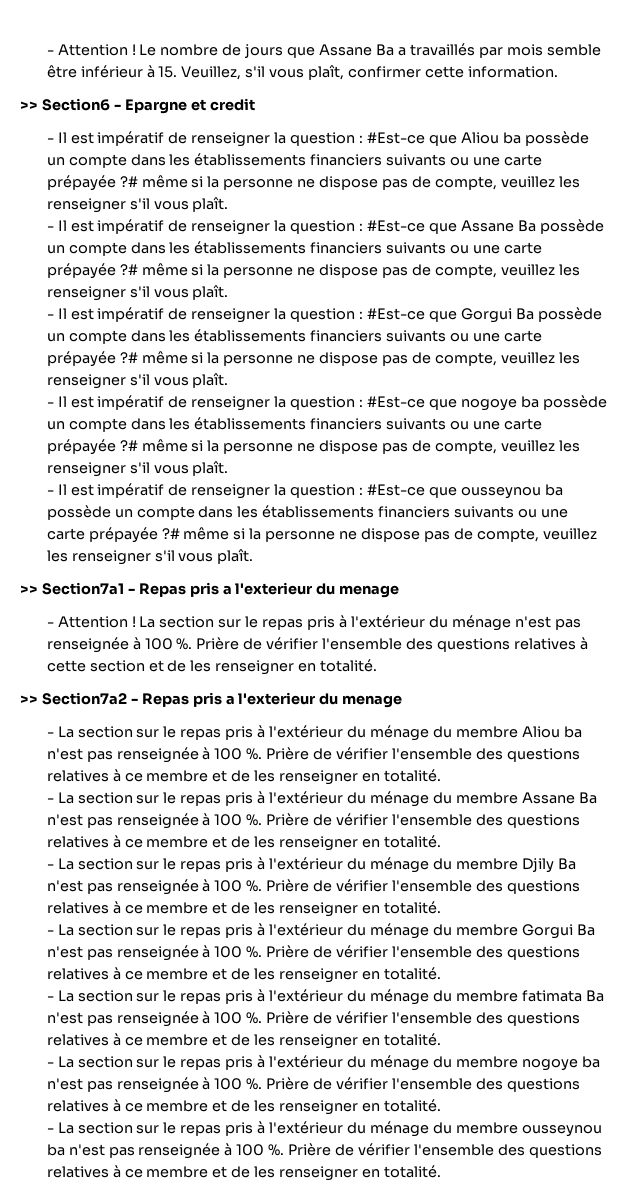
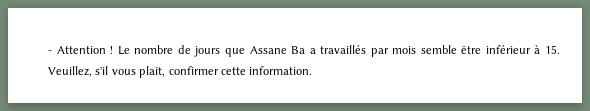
- >> Section6 - Epargne et credit
- - Il est impératif de renseigner la question : #Est-ce que Aliou ba possède un compte dans les établissements financiers suivants ou une carte prépayée ?# même si la personne ne dispose pas de compte, veuillez les renseigner s'il vous plaît.
- - Il est impératif de renseigner la question : #Est-ce que Assane Ba possède un compte dans les établissements financiers suivants ou une carte prépayée ?# même si la personne ne dispose pas de compte, veuillez les renseigner s'il vous plaît.
- - Il est impératif de renseigner la question : #Est-ce que Gorgui Ba possède un compte dans les établissements financiers suivants ou une carte prépayée ?# même si la personne ne dispose pas de compte, veuillez les renseigner s'il vous plaît.
- - Il est impératif de renseigner la question : #Est-ce que nogoye ba possède un compte dans les établissements financiers suivants ou une carte prépayée ?# même si la personne ne dispose pas de compte, veuillez les renseigner s'il vous plaît.
- - Il est impératif de renseigner la question : #Est-ce que ousseynou ba possède un compte dans les établissements financiers suivants ou une carte prépayée ?# même si la personne ne dispose pas de compte, veuillez les renseigner s'il vous plaît.
- >> Section7a1 - Repas pris a l'exterieur du menage
- - Attention ! La section sur le repas pris à l'extérieur du ménage n'est pas renseignée à 100 %. Prière de vérifier l'ensemble des questions relatives à cette section et de les renseigner en totalité.
- >> Section7a2 - Repas pris a l'exterieur du menage
- - La section sur le repas pris à l'extérieur du ménage du membre Aliou ba n'est pas renseignée à 100 %. Prière de vérifier l'ensemble des questions relatives à ce membre et de les renseigner en totalité.
- - La section sur le repas pris à l'extérieur du ménage du membre Assane Ba n'est pas renseignée à 100 %. Prière de vérifier l'ensemble des questions relatives à ce membre et de les renseigner en totalité.
- - La section sur le repas pris à l'extérieur du ménage du membre Djily Ba n'est pas renseignée à 100 %. Prière de vérifier l'ensemble des questions relatives à ce membre et de les renseigner en totalité.
- - La section sur le repas pris à l'extérieur du ménage du membre Gorgui Ba n'est pas renseignée à 100 %. Prière de vérifier l'ensemble des questions relatives à ce membre et de les renseigner en totalité.
- - La section sur le repas pris à l'extérieur du ménage du membre fatimata Ba n'est pas renseignée à 100 %. Prière de vérifier l'ensemble des questions relatives à ce membre et de les renseigner en totalité.
- - La section sur le repas pris à l'extérieur du ménage du membre nogoye ba n'est pas renseignée à 100 %. Prière de vérifier l'ensemble des questions relatives à ce membre et de les renseigner en totalité.
- - La section sur le repas pris à l'extérieur du ménage du membre ousseynou ba n'est pas renseignée à 100 %. Prière de vérifier l'ensemble des questions relatives à ce membre et de les renseigner en totalité.

